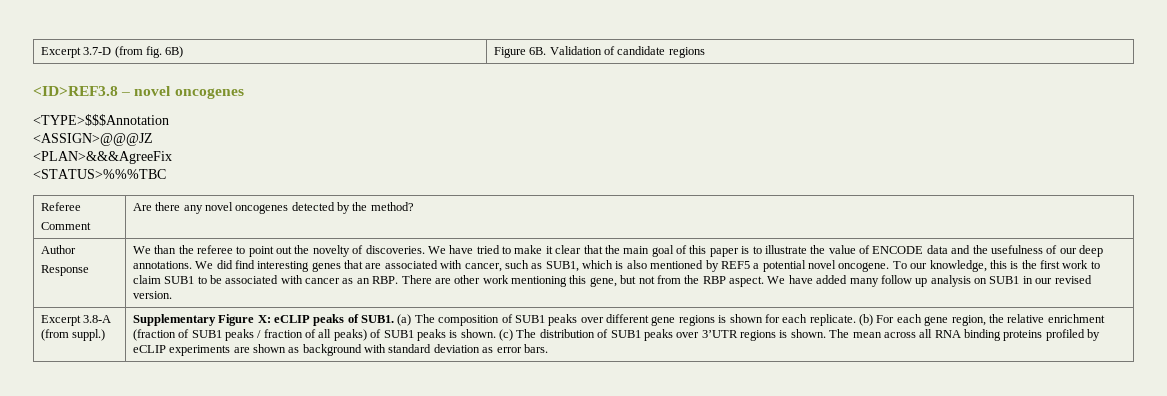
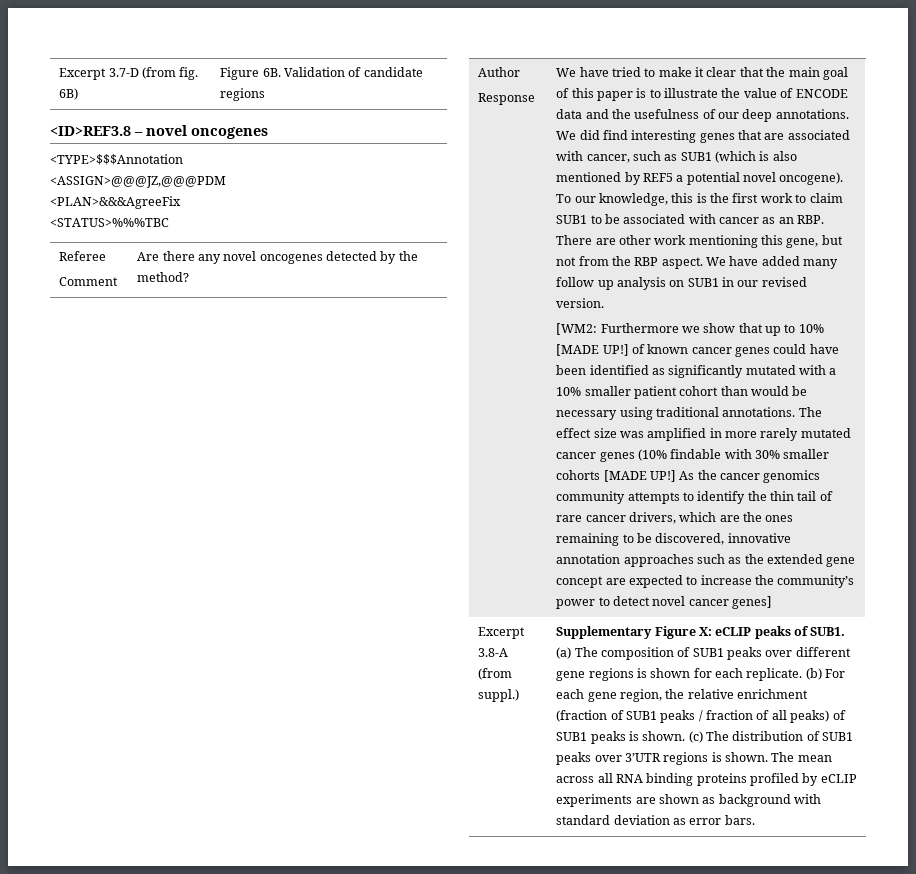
- <ASSIGN>@@@JZ
+ <ASSIGN>@@@JZ,@@@PDM
- We than the referee to point out the novelty of discoveries. We have tried to make it clear that the main goal of this paper is to illustrate the value of ENCODE data and the usefulness of our deep annotations.
+ We have tried to make it clear that the main goal of this paper is to illustrate the value of ENCODE data and the usefulness of our deep annotations.
- We did find interesting genes that are associated with cancer, such as SUB1, which is also mentioned by REF5 a potential novel oncogene.
+ We did find interesting genes that are associated with cancer, such as SUB1 (which is also mentioned by REF5 a potential novel oncogene).
+ [WM2: Furthermore we show that up to 10% [MADE UP!] of known cancer genes could have been identified as significantly mutated with a 10% smaller patient cohort than would be necessary using traditional annotations. The effect size was amplified in more rarely mutated cancer genes (10% findable with 30% smaller cohorts [MADE UP!] As the cancer genomics community attempts to identify the thin tail of rare cancer drivers, which are the ones remaining to be discovered, innovative annotation approaches such as the extended gene concept are expected to increase the community’s power to detect novel cancer genes]

